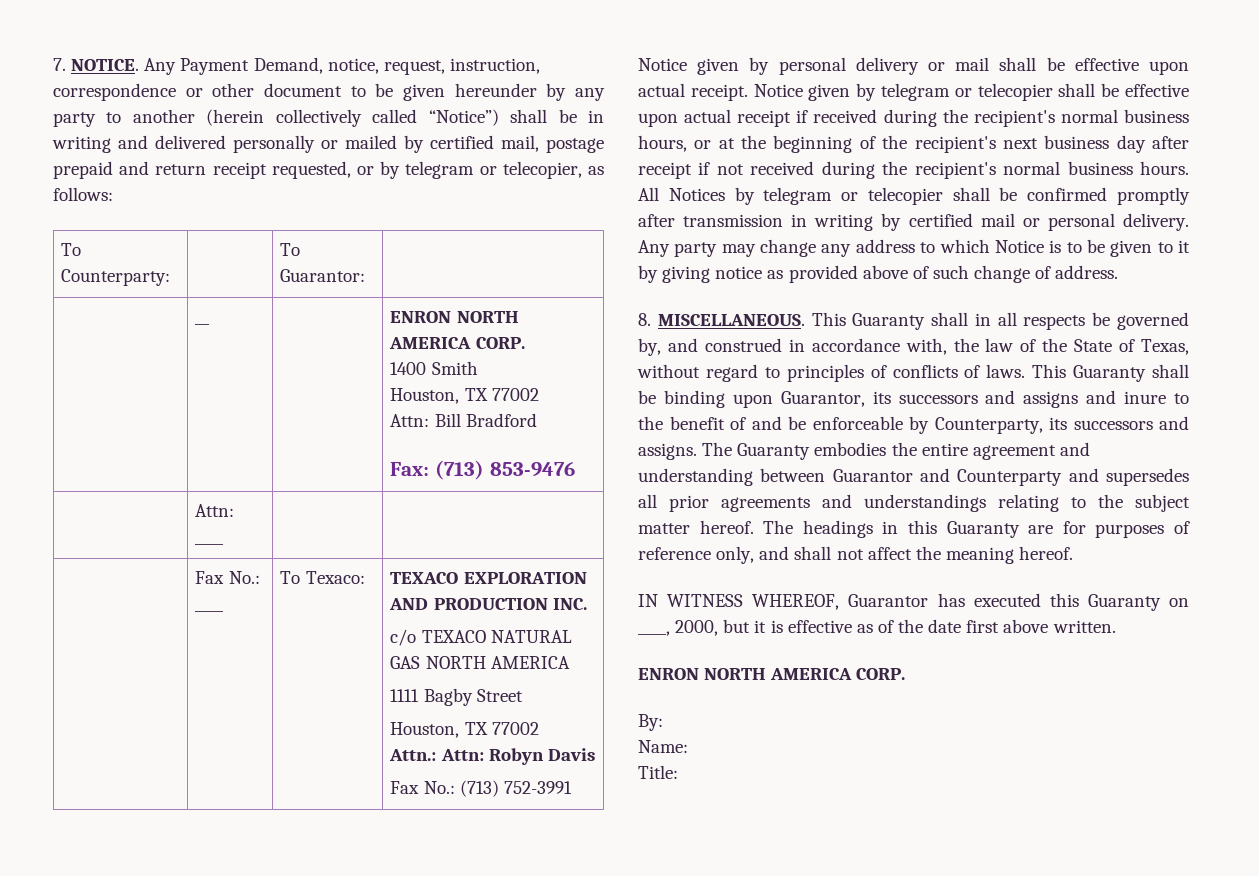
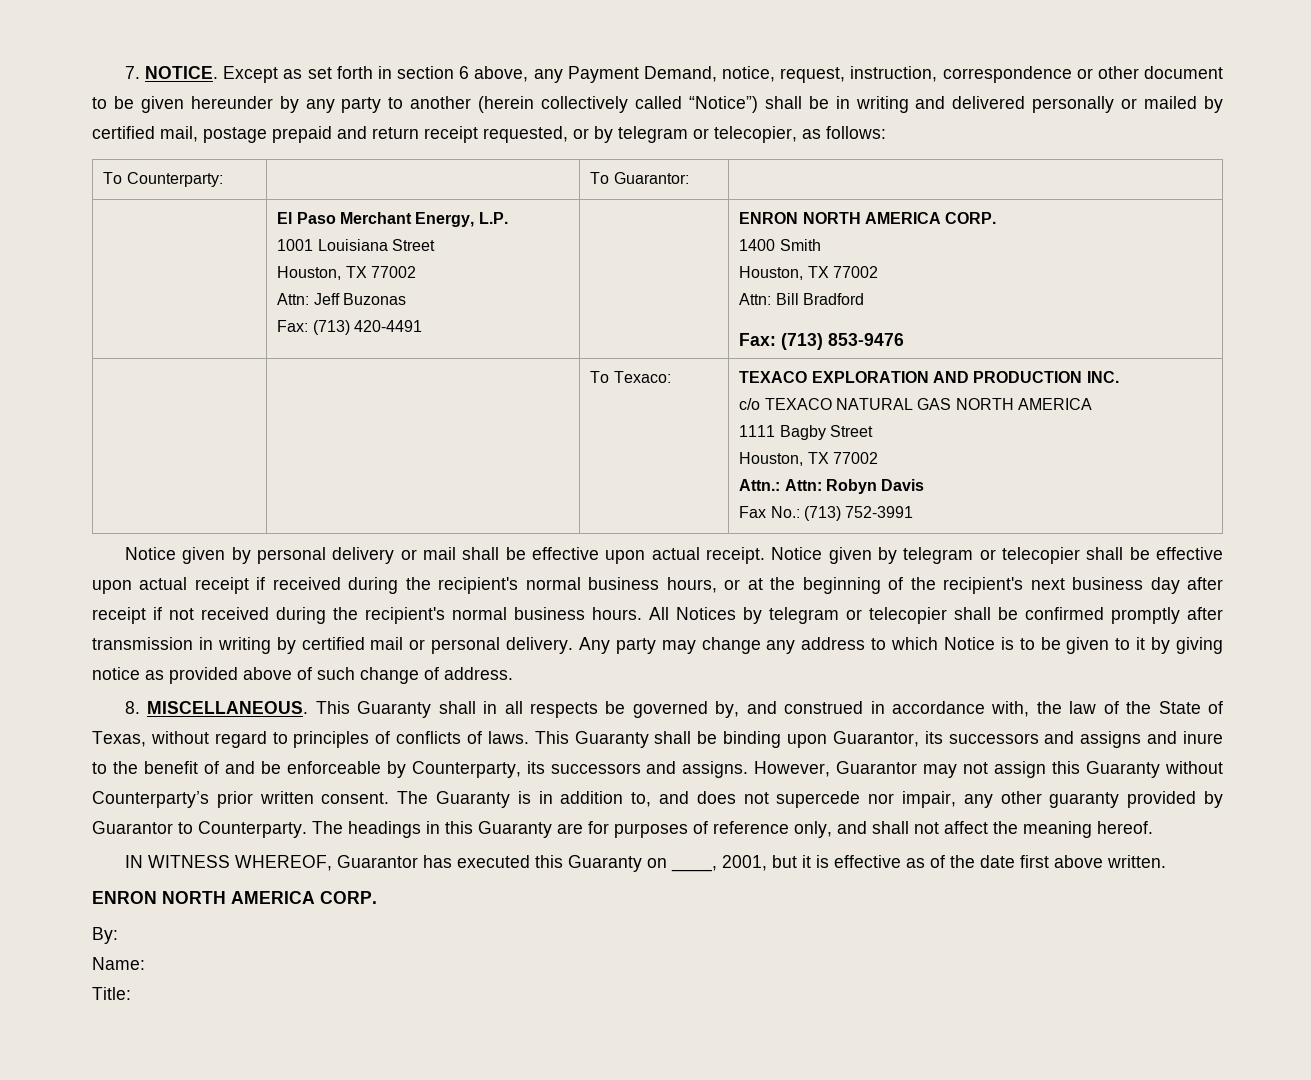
- Any Payment Demand, notice, request, instruction, correspondence or other document to be given hereunder by any party to another (herein collectively called “Notice”) shall be in writing and delivered personally or mailed by certified mail, postage prepaid and return receipt requested, or by telegram or telecopier, as follows:
+ Except as set forth in section 6 above, any Payment Demand, notice, request, instruction, correspondence or other document to be given hereunder by any party to another (herein collectively called “Notice”) shall be in writing and delivered personally or mailed by certified mail, postage prepaid and return receipt requested, or by telegram or telecopier, as follows:
- | __ | | ENRON NORTH AMERICA CORP.
+ | El Paso Merchant Energy, L.P.
+ 1001 Louisiana Street
+ Houston, TX 77002
+ Attn: Jeff Buzonas
+ Fax: (713) 420-4491 | | ENRON NORTH AMERICA CORP.
- | Attn: ____ | |
- | Fax No.: ____ | To Texaco: | TEXACO EXPLORATION AND PRODUCTION INC.
+ | | To Texaco: | TEXACO EXPLORATION AND PRODUCTION INC.
- The Guaranty embodies the entire agreement and understanding between Guarantor and Counterparty and supersedes all prior agreements and understandings relating to the subject matter hereof.
+ However, Guarantor may not assign this Guaranty without Counterparty’s prior written consent. The Guaranty is in addition to, and does not supercede nor impair, any other guaranty provided by Guarantor to Counterparty.
- IN WITNESS WHEREOF, Guarantor has executed this Guaranty on ____, 2000, but it is effective as of the date first above written.
+ IN WITNESS WHEREOF, Guarantor has executed this Guaranty on ____, 2001, but it is effective as of the date first above written.

